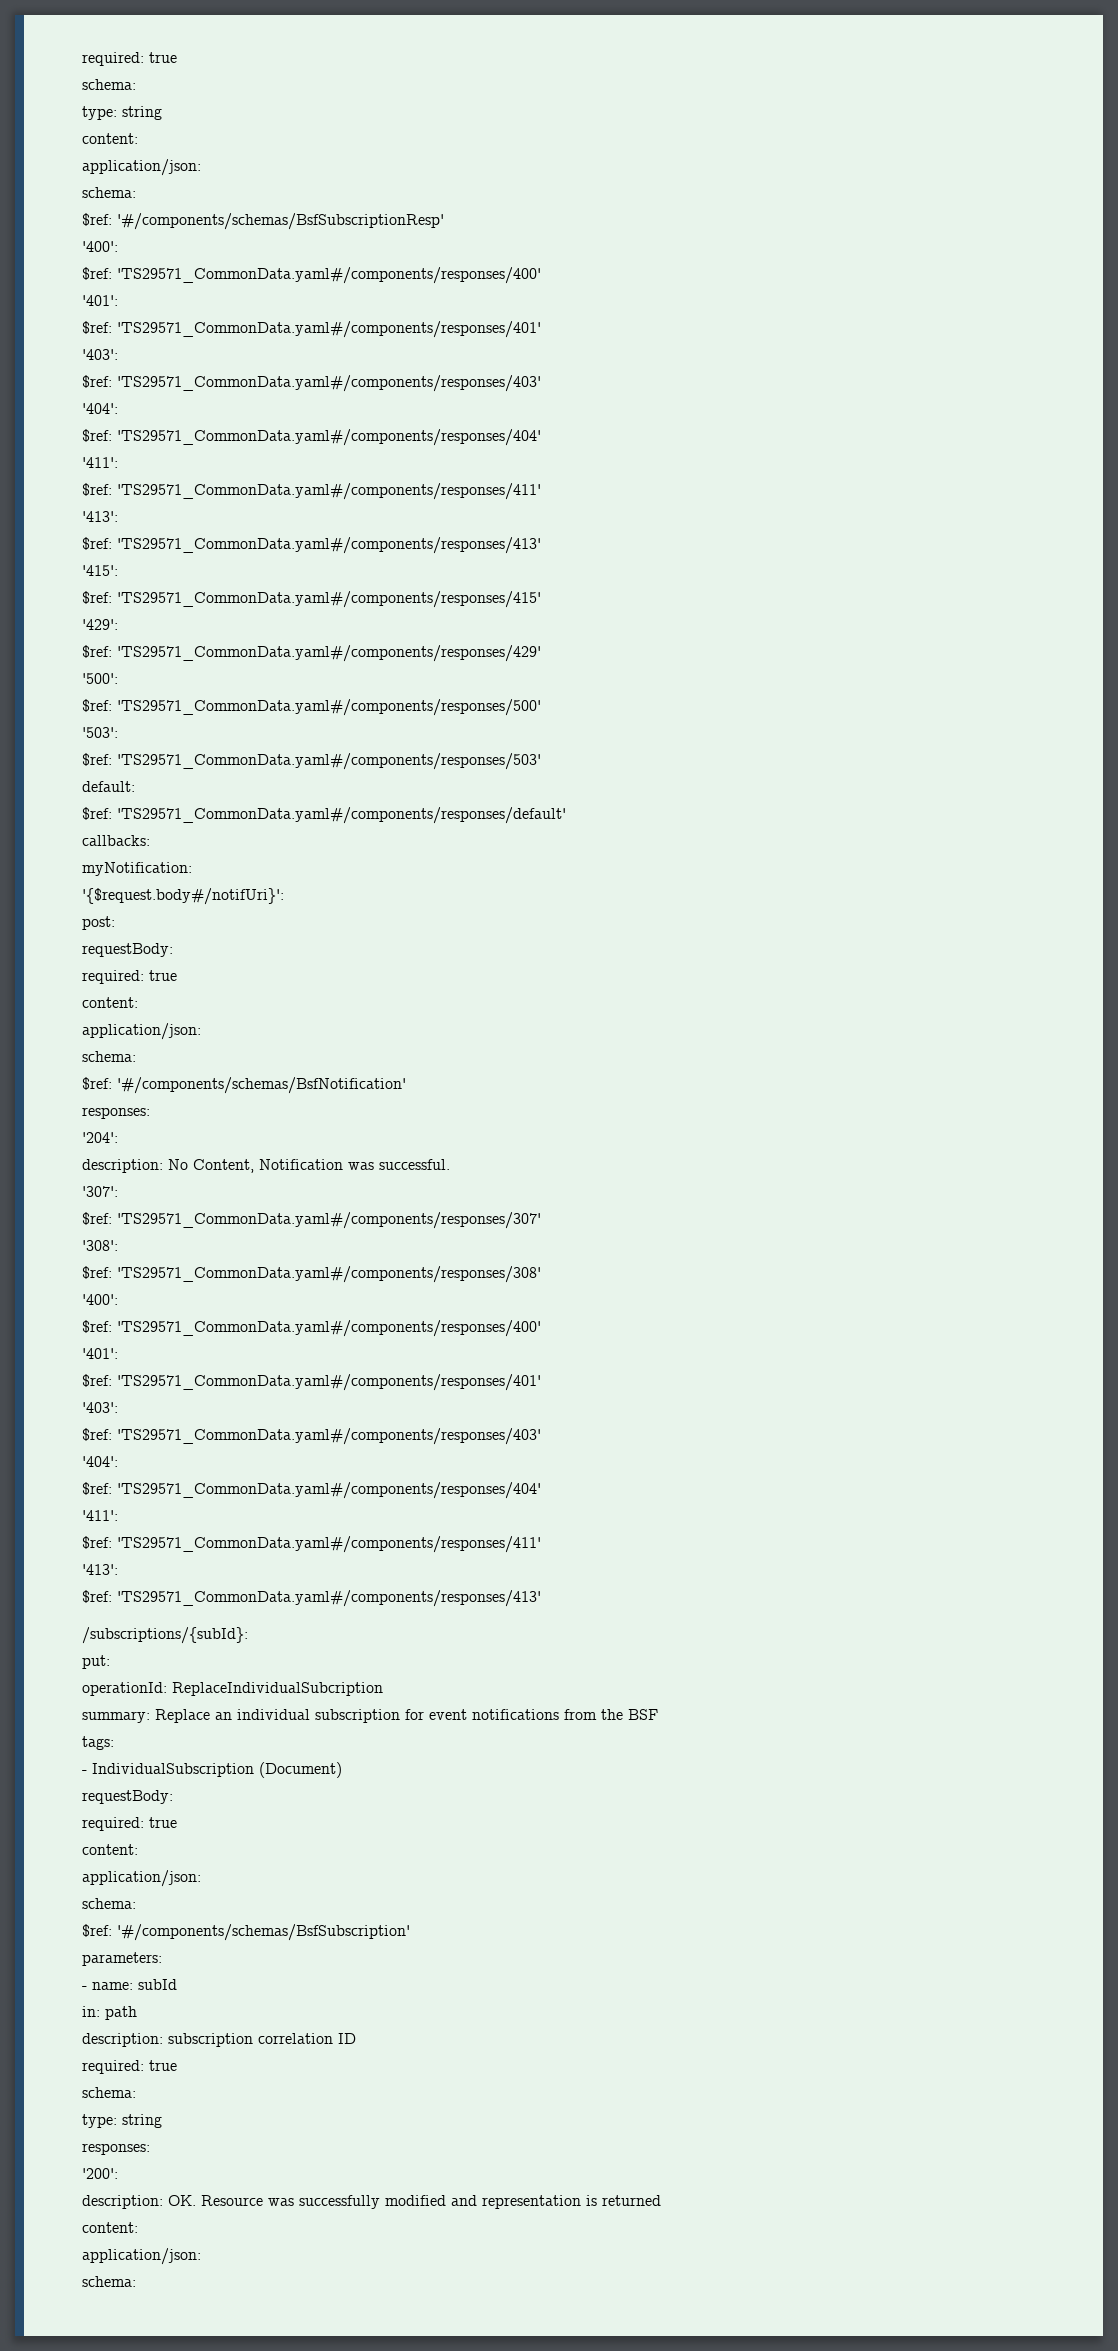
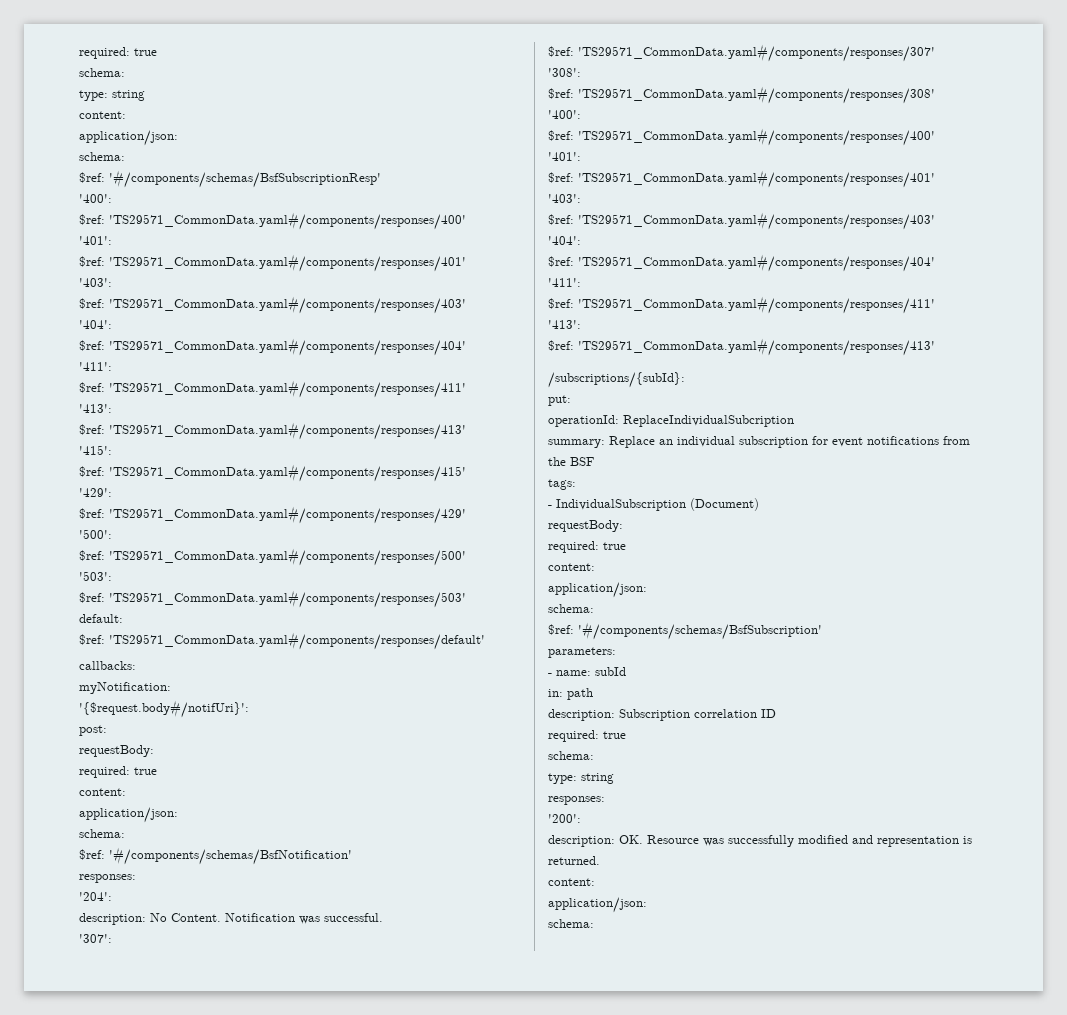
- description: No Content, Notification was successful.
+ description: No Content. Notification was successful.
- description: subscription correlation ID
+ description: Subscription correlation ID
- description: OK. Resource was successfully modified and representation is returned
+ description: OK. Resource was successfully modified and representation is returned.

